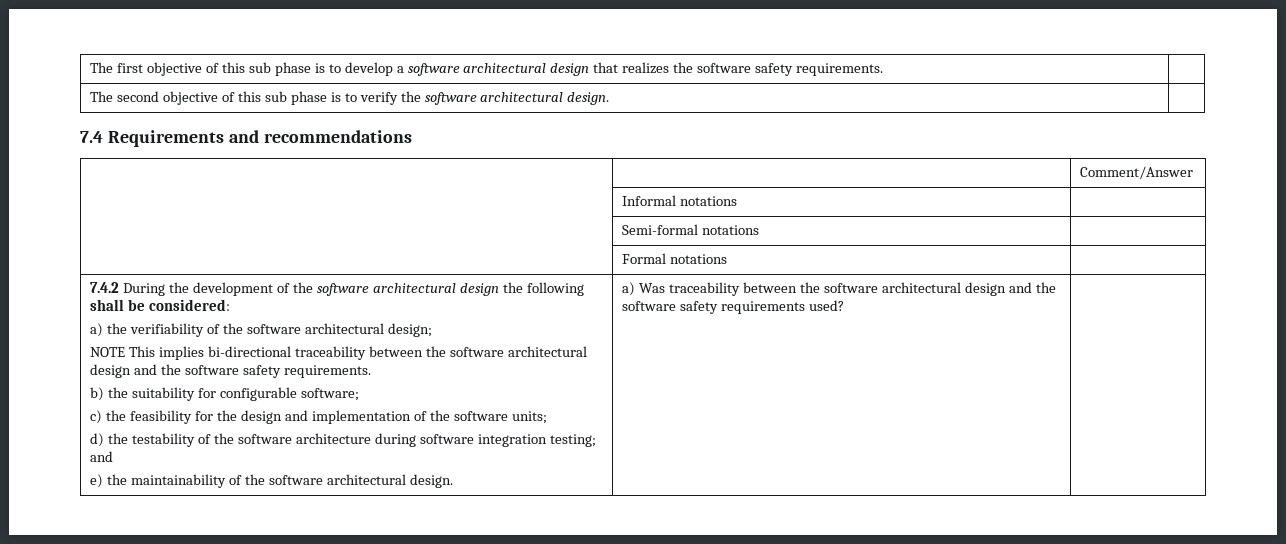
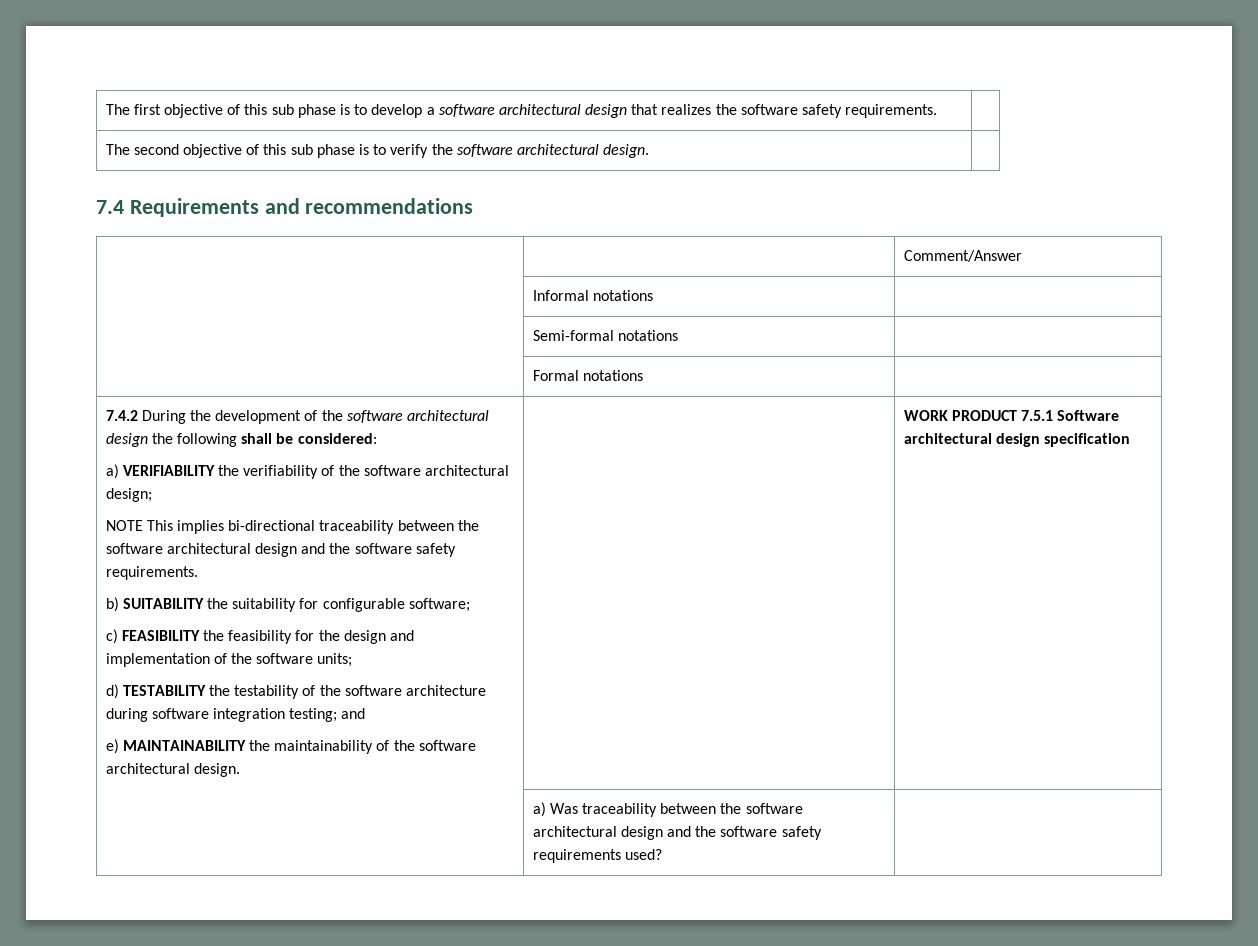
- a) the verifiability of the software architectural design;
+ a) VERIFIABILITY the verifiability of the software architectural design;
- b) the suitability for configurable software;
+ b) SUITABILITY the suitability for configurable software;
- c) the feasibility for the design and implementation of the software units;
+ c) FEASIBILITY the feasibility for the design and implementation of the software units;
- d) the testability of the software architecture during software integration testing; and
+ d) TESTABILITY the testability of the software architecture during software integration testing; and
- e) the maintainability of the software architectural design.
+ e) MAINTAINABILITY the maintainability of the software architectural design.
- a) Was traceability between the software architectural design and the software safety requirements used?
+ WORK PRODUCT 7.5.1 Software architectural design specification
+ | a) Was traceability between the software architectural design and the software safety requirements used? |

